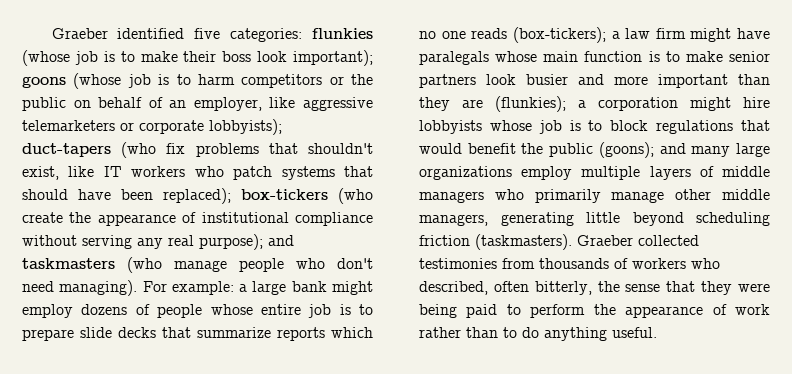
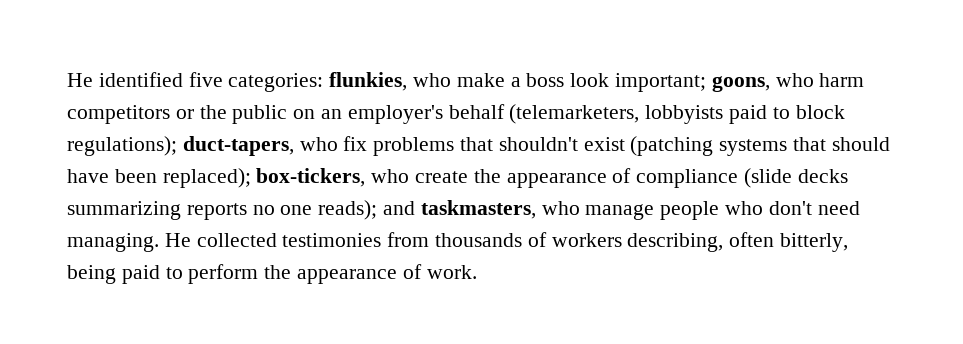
- Graeber identified five categories: flunkies (whose job is to make their boss look important); goons (whose job is to harm competitors or the public on behalf of an employer, like aggressive telemarketers or corporate lobbyists); duct-tapers (who fix problems that shouldn't exist, like IT workers who patch systems that should have been replaced); box-tickers (who create the appearance of institutional compliance without serving any real purpose); and taskmasters (who manage people who don't need managing). For example: a large bank might employ dozens of people whose entire job is to prepare slide decks that summarize reports which no one reads (box-tickers); a law firm might have paralegals whose main function is to make senior partners look busier and more important than they are (flunkies); a corporation might hire lobbyists whose job is to block regulations that would benefit the public (goons); and many large organizations employ multiple layers of middle managers who primarily manage other middle managers, generating little beyond scheduling friction (taskmasters). Graeber collected testimonies from thousands of workers who described, often bitterly, the sense that they were being paid to perform the appearance of work rather than to do anything useful.
+ He identified five categories: flunkies, who make a boss look important; goons, who harm competitors or the public on an employer's behalf (telemarketers, lobbyists paid to block regulations); duct-tapers, who fix problems that shouldn't exist (patching systems that should have been replaced); box-tickers, who create the appearance of compliance (slide decks summarizing reports no one reads); and taskmasters, who manage people who don't need managing. He collected testimonies from thousands of workers describing, often bitterly, being paid to perform the appearance of work.

